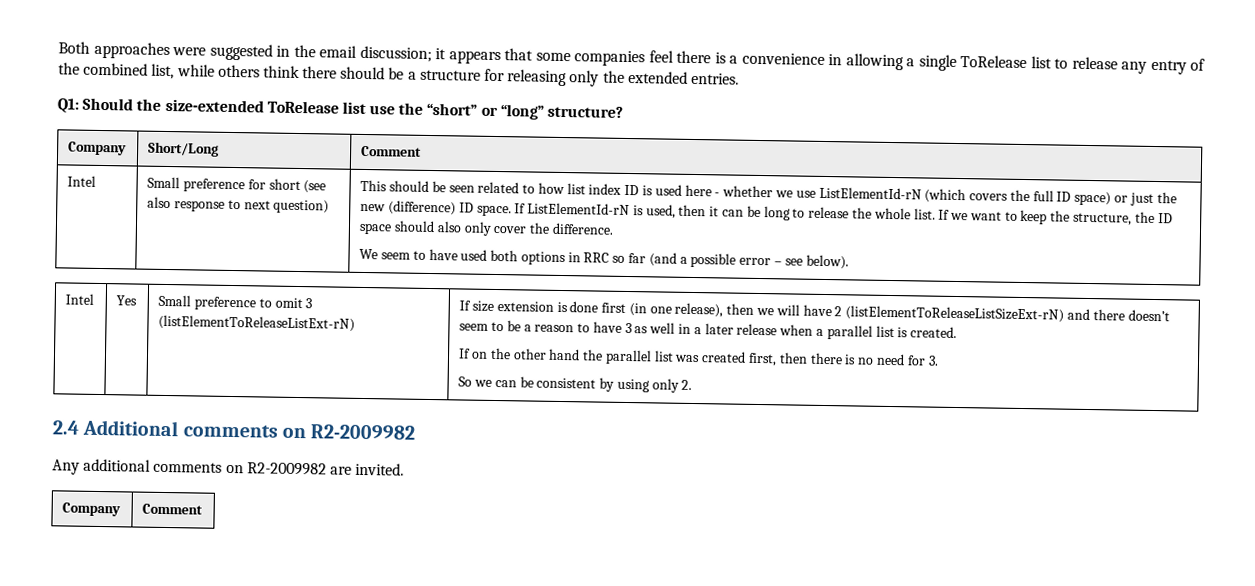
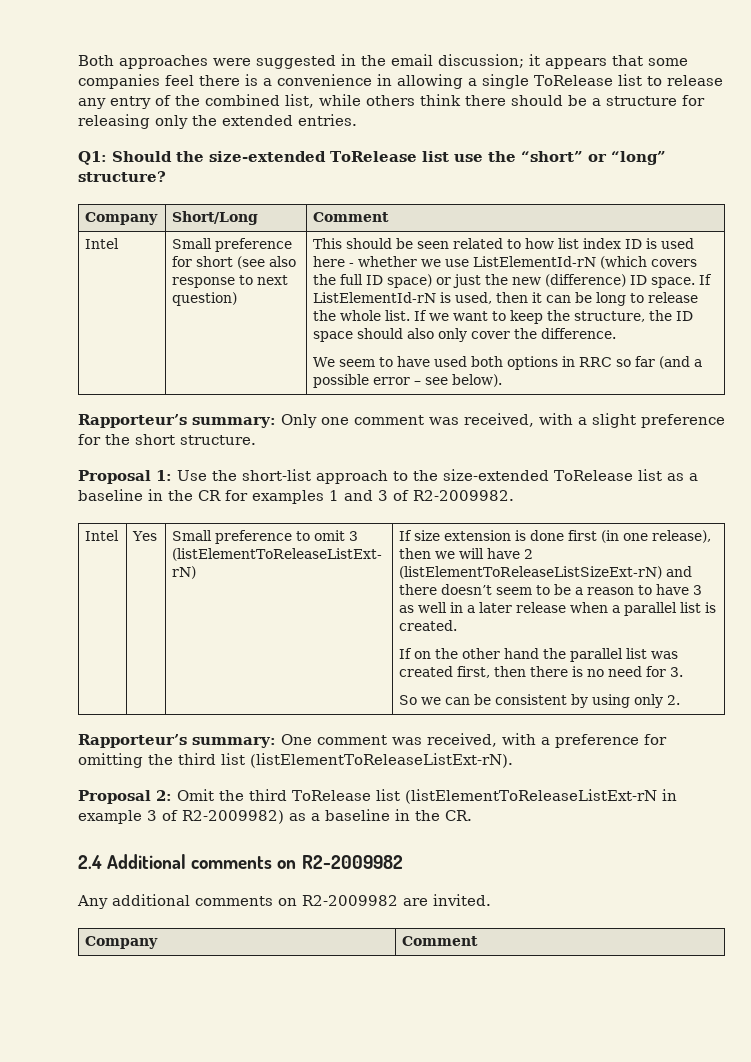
+ Rapporteur’s summary: Only one comment was received, with a slight preference for the short structure.
+ Proposal 1: Use the short-list approach to the size-extended ToRelease list as a baseline in the CR for examples 1 and 3 of R2-2009982.
+ Rapporteur’s summary: One comment was received, with a preference for omitting the third list (listElementToReleaseListExt-rN).
+ Proposal 2: Omit the third ToRelease list (listElementToReleaseListExt-rN in example 3 of R2-2009982) as a baseline in the CR.

